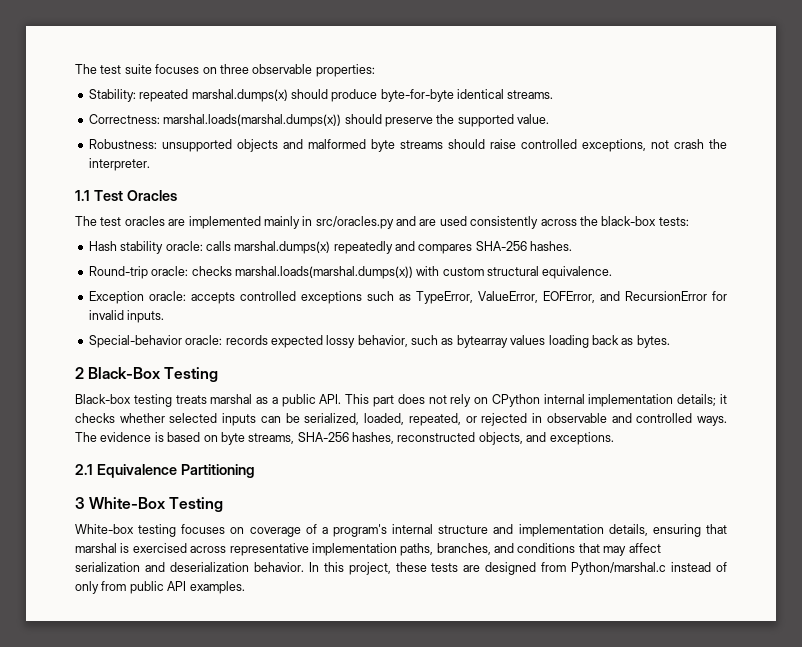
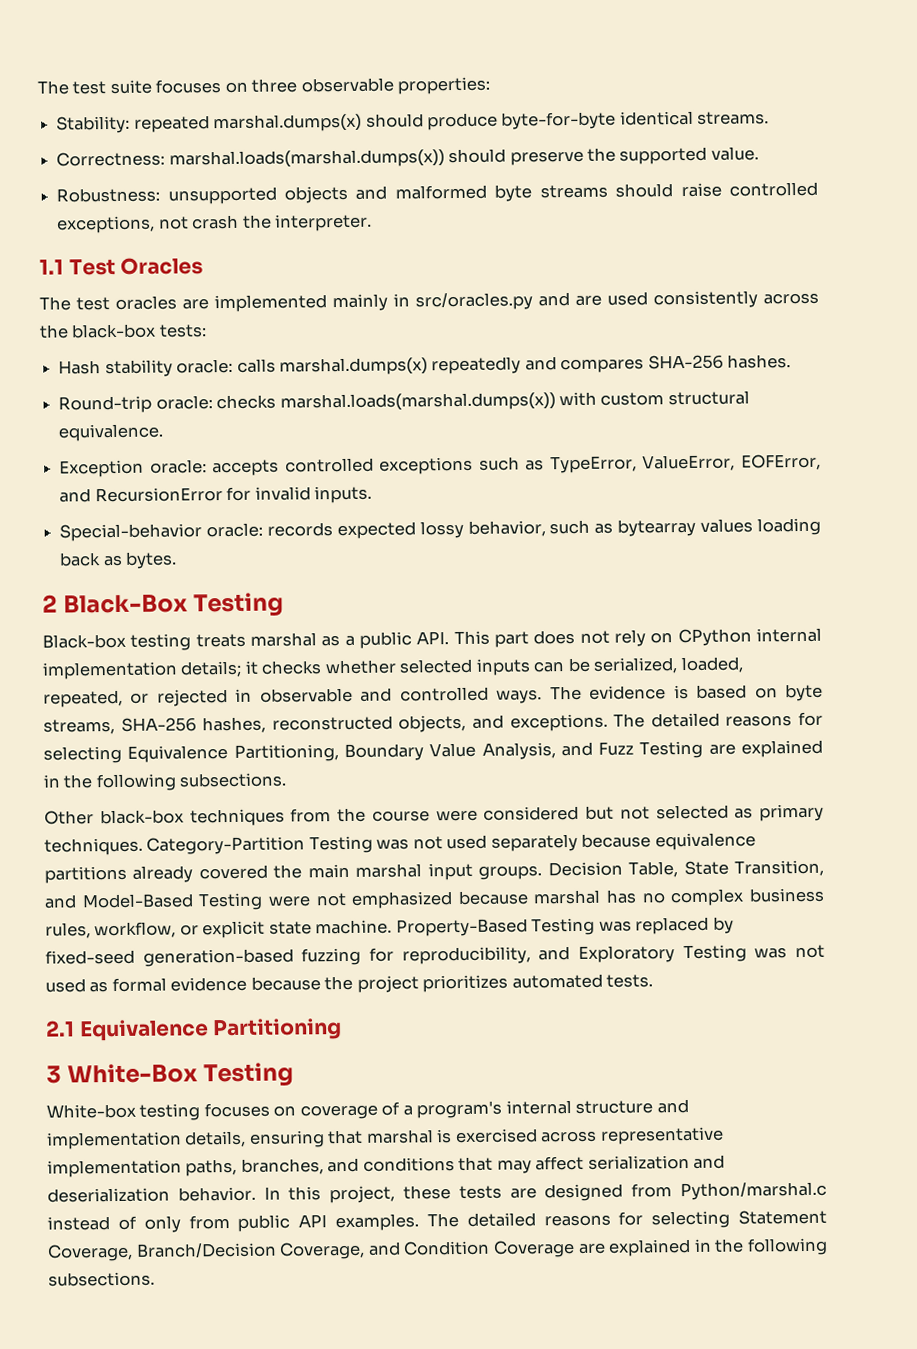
+ The detailed reasons for selecting Equivalence Partitioning, Boundary Value Analysis, and Fuzz Testing are explained in the following subsections.
+ Other black-box techniques from the course were considered but not selected as primary techniques. Category-Partition Testing was not used separately because equivalence partitions already covered the main marshal input groups. Decision Table, State Transition, and Model-Based Testing were not emphasized because marshal has no complex business rules, workflow, or explicit state machine. Property-Based Testing was replaced by fixed-seed generation-based fuzzing for reproducibility, and Exploratory Testing was not used as formal evidence because the project prioritizes automated tests.
+ The detailed reasons for selecting Statement Coverage, Branch/Decision Coverage, and Condition Coverage are explained in the following subsections.

